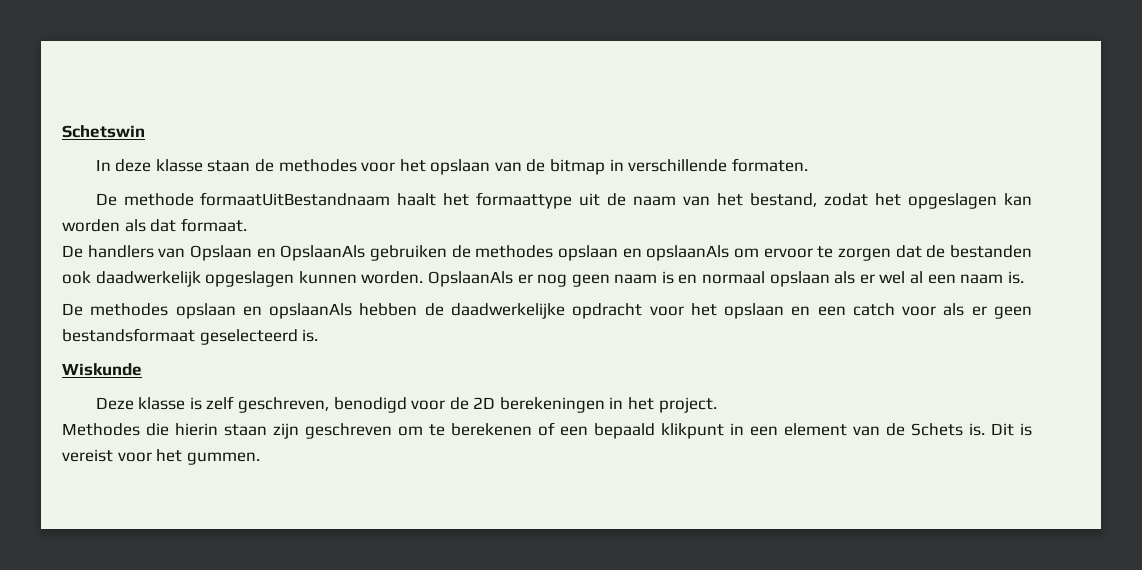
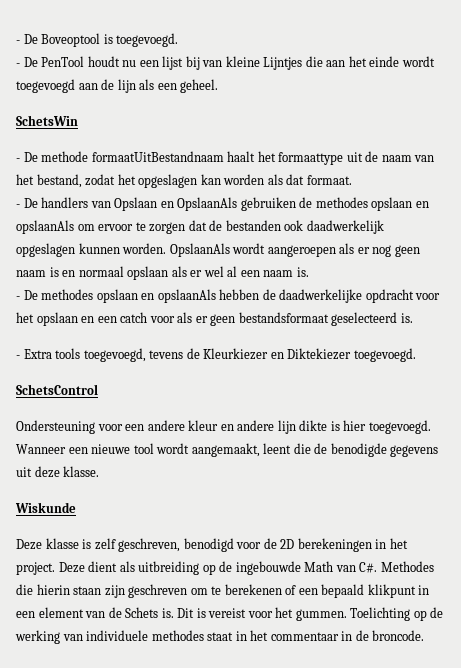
- Schetswin
- In deze klasse staan de methodes voor het opslaan van de bitmap in verschillende formaten.
- De methode formaatUitBestandnaam haalt het formaattype uit de naam van het bestand, zodat het opgeslagen kan worden als dat formaat.
+ - De Boveoptool is toegevoegd.
+ - De PenTool houdt nu een lijst bij van kleine Lijntjes die aan het einde wordt toegevoegd aan de lijn als een geheel.
+ SchetsWin
+ - De methode formaatUitBestandnaam haalt het formaattype uit de naam van het bestand, zodat het opgeslagen kan worden als dat formaat.
- De handlers van Opslaan en OpslaanAls gebruiken de methodes opslaan en opslaanAls om ervoor te zorgen dat de bestanden ook daadwerkelijk opgeslagen kunnen worden.
+ - De handlers van Opslaan en OpslaanAls gebruiken de methodes opslaan en opslaanAls om ervoor te zorgen dat de bestanden ook daadwerkelijk opgeslagen kunnen worden.
- OpslaanAls er nog geen naam is en normaal opslaan als er wel al een naam is.
+ OpslaanAls wordt aangeroepen als er nog geen naam is en normaal opslaan als er wel al een naam is.
- De methodes opslaan en opslaanAls hebben de daadwerkelijke opdracht voor het opslaan en een catch voor als er geen bestandsformaat geselecteerd is.
+ - De methodes opslaan en opslaanAls hebben de daadwerkelijke opdracht voor het opslaan en een catch voor als er geen bestandsformaat geselecteerd is.
+ - Extra tools toegevoegd, tevens de Kleurkiezer en Diktekiezer toegevoegd.
+ SchetsControl
+ Ondersteuning voor een andere kleur en andere lijn dikte is hier toegevoegd. Wanneer een nieuwe tool wordt aangemaakt, leent die de benodigde gegevens uit deze klasse.
- Deze klasse is zelf geschreven, benodigd voor de 2D berekeningen in het project.
- Methodes die hierin staan zijn geschreven om te berekenen of een bepaald klikpunt in een element van de Schets is.
+ Deze klasse is zelf geschreven, benodigd voor de 2D berekeningen in het project. Deze dient als uitbreiding op de ingebouwde Math van C#. Methodes die hierin staan zijn geschreven om te berekenen of een bepaald klikpunt in een element van de Schets is.
+ Toelichting op de werking van individuele methodes staat in het commentaar in de broncode.

